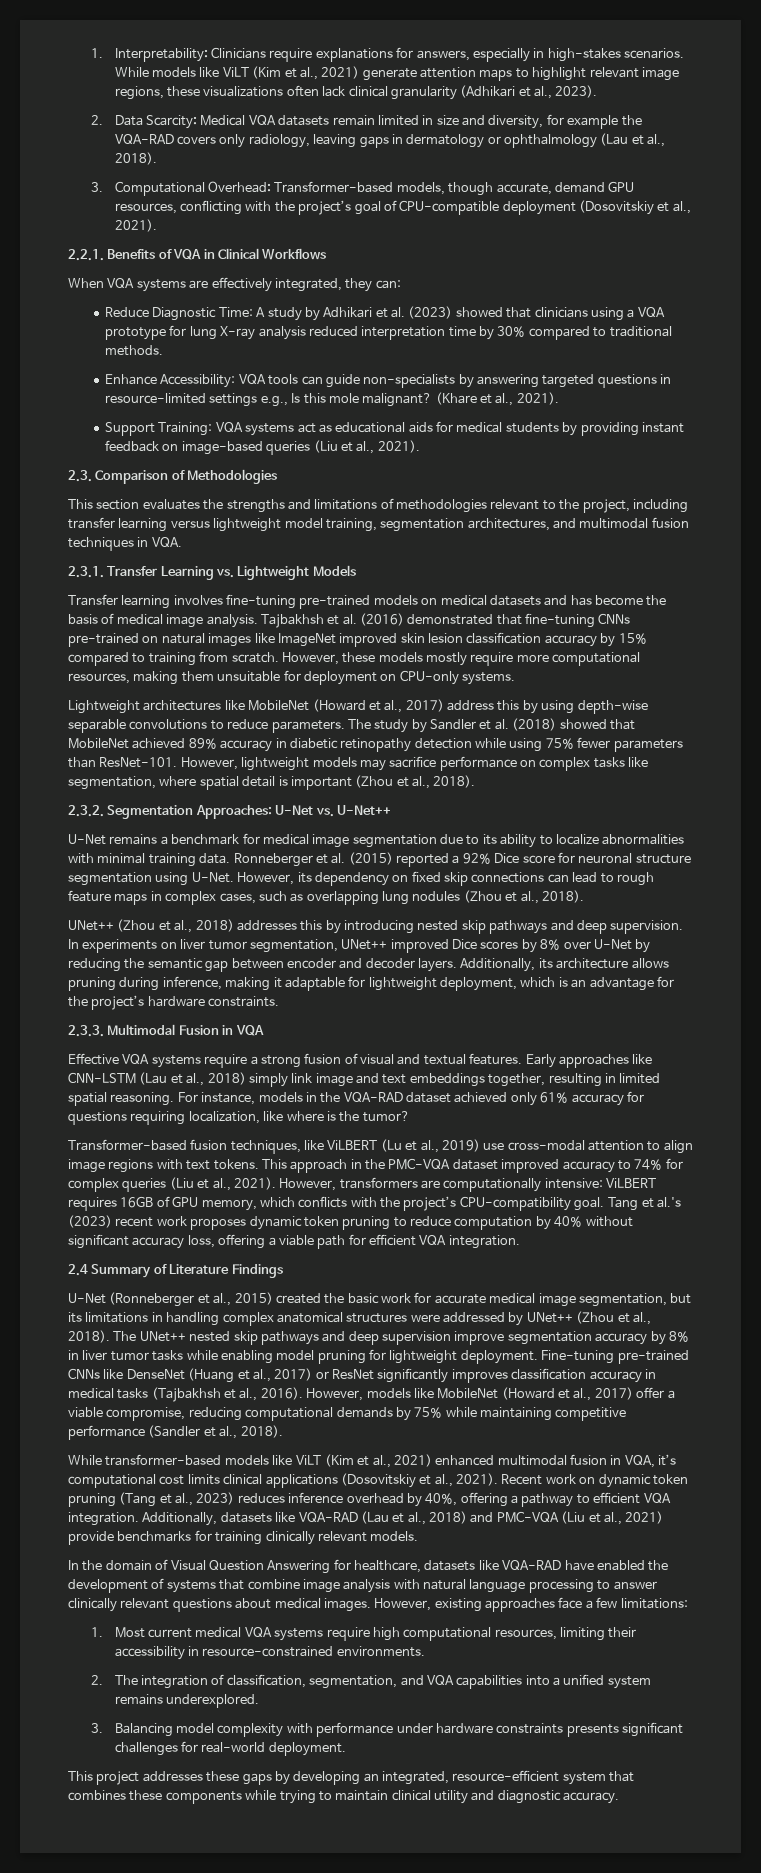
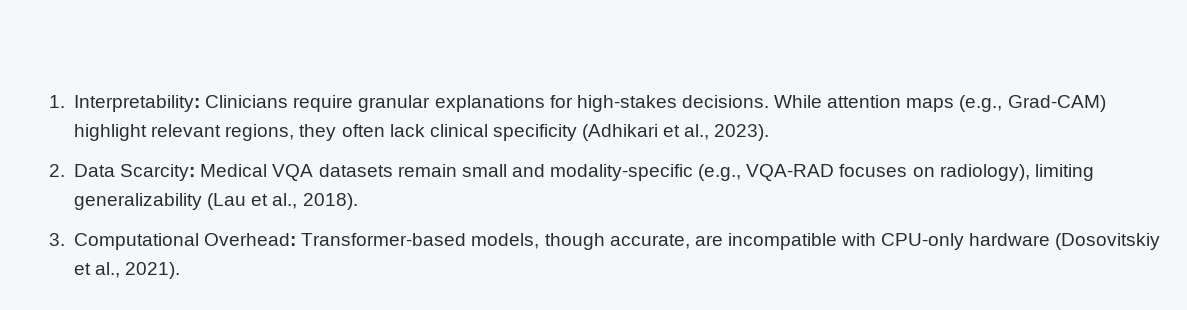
- 1. Interpretability: Clinicians require explanations for answers, especially in high-stakes scenarios. While models like ViLT (Kim et al., 2021) generate attention maps to highlight relevant image regions, these visualizations often lack clinical granularity (Adhikari et al., 2023).
+ 1. Interpretability: Clinicians require granular explanations for high-stakes decisions. While attention maps (e.g., Grad-CAM) highlight relevant regions, they often lack clinical specificity (Adhikari et al., 2023).
- 2. Data Scarcity: Medical VQA datasets remain limited in size and diversity, for example the VQA-RAD covers only radiology, leaving gaps in dermatology or ophthalmology (Lau et al., 2018).
+ 2. Data Scarcity: Medical VQA datasets remain small and modality-specific (e.g., VQA-RAD focuses on radiology), limiting generalizability (Lau et al., 2018).
- 3. Computational Overhead: Transformer-based models, though accurate, demand GPU resources, conflicting with the project’s goal of CPU-compatible deployment (Dosovitskiy et al., 2021).
- 2.2.1. Benefits of VQA in Clinical Workflows
- When VQA systems are effectively integrated, they can:
- Reduce Diagnostic Time: A study by Adhikari et al. (2023) showed that clinicians using a VQA prototype for lung X-ray analysis reduced interpretation time by 30% compared to traditional methods.
- Enhance Accessibility: VQA tools can guide non-specialists by answering targeted questions in resource-limited settings e.g., Is this mole malignant? (Khare et al., 2021).
- Support Training: VQA systems act as educational aids for medical students by providing instant feedback on image-based queries (Liu et al., 2021).
- 2.3. Comparison of Methodologies
- This section evaluates the strengths and limitations of methodologies relevant to the project, including transfer learning versus lightweight model training, segmentation architectures, and multimodal fusion techniques in VQA.
- 2.3.1. Transfer Learning vs. Lightweight Models
- Transfer learning involves fine-tuning pre-trained models on medical datasets and has become the basis of medical image analysis. Tajbakhsh et al. (2016) demonstrated that fine-tuning CNNs pre-trained on natural images like ImageNet improved skin lesion classification accuracy by 15% compared to training from scratch. However, these models mostly require more computational resources, making them unsuitable for deployment on CPU-only systems.
- Lightweight architectures like MobileNet (Howard et al., 2017) address this by using depth-wise separable convolutions to reduce parameters. The study by Sandler et al. (2018) showed that MobileNet achieved 89% accuracy in diabetic retinopathy detection while using 75% fewer parameters than ResNet-101. However, lightweight models may sacrifice performance on complex tasks like segmentation, where spatial detail is important (Zhou et al., 2018).
- 2.3.2. Segmentation Approaches: U-Net vs. U-Net++
- U-Net remains a benchmark for medical image segmentation due to its ability to localize abnormalities with minimal training data. Ronneberger et al. (2015) reported a 92% Dice score for neuronal structure segmentation using U-Net. However, its dependency on fixed skip connections can lead to rough feature maps in complex cases, such as overlapping lung nodules (Zhou et al., 2018).
- UNet++ (Zhou et al., 2018) addresses this by introducing nested skip pathways and deep supervision. In experiments on liver tumor segmentation, UNet++ improved Dice scores by 8% over U-Net by reducing the semantic gap between encoder and decoder layers. Additionally, its architecture allows pruning during inference, making it adaptable for lightweight deployment, which is an advantage for the project’s hardware constraints.
- 2.3.3. Multimodal Fusion in VQA
- Effective VQA systems require a strong fusion of visual and textual features. Early approaches like CNN-LSTM (Lau et al., 2018) simply link image and text embeddings together, resulting in limited spatial reasoning. For instance, models in the VQA-RAD dataset achieved only 61% accuracy for questions requiring localization, like where is the tumor?
- Transformer-based fusion techniques, like ViLBERT (Lu et al., 2019) use cross-modal attention to align image regions with text tokens. This approach in the PMC-VQA dataset improved accuracy to 74% for complex queries (Liu et al., 2021). However, transformers are computationally intensive: ViLBERT requires 16GB of GPU memory, which conflicts with the project’s CPU-compatibility goal. Tang et al.'s (2023) recent work proposes dynamic token pruning to reduce computation by 40% without significant accuracy loss, offering a viable path for efficient VQA integration.
- 2.4 Summary of Literature Findings
- U-Net (Ronneberger et al., 2015) created the basic work for accurate medical image segmentation, but its limitations in handling complex anatomical structures were addressed by UNet++ (Zhou et al., 2018). The UNet++ nested skip pathways and deep supervision improve segmentation accuracy by 8% in liver tumor tasks while enabling model pruning for lightweight deployment. Fine-tuning pre-trained CNNs like DenseNet (Huang et al., 2017) or ResNet significantly improves classification accuracy in medical tasks (Tajbakhsh et al., 2016). However, models like MobileNet (Howard et al., 2017) offer a viable compromise, reducing computational demands by 75% while maintaining competitive performance (Sandler et al., 2018).
- While transformer-based models like ViLT (Kim et al., 2021) enhanced multimodal fusion in VQA, it’s computational cost limits clinical applications (Dosovitskiy et al., 2021). Recent work on dynamic token pruning (Tang et al., 2023) reduces inference overhead by 40%, offering a pathway to efficient VQA integration. Additionally, datasets like VQA-RAD (Lau et al., 2018) and PMC-VQA (Liu et al., 2021) provide benchmarks for training clinically relevant models.
- In the domain of Visual Question Answering for healthcare, datasets like VQA-RAD have enabled the development of systems that combine image analysis with natural language processing to answer clinically relevant questions about medical images. However, existing approaches face a few limitations:
- 1. Most current medical VQA systems require high computational resources, limiting their accessibility in resource-constrained environments.
- 2. The integration of classification, segmentation, and VQA capabilities into a unified system remains underexplored.
- 3. Balancing model complexity with performance under hardware constraints presents significant challenges for real-world deployment.
- This project addresses these gaps by developing an integrated, resource-efficient system that combines these components while trying to maintain clinical utility and diagnostic accuracy.
+ 3. Computational Overhead: Transformer-based models, though accurate, are incompatible with CPU-only hardware (Dosovitskiy et al., 2021).

